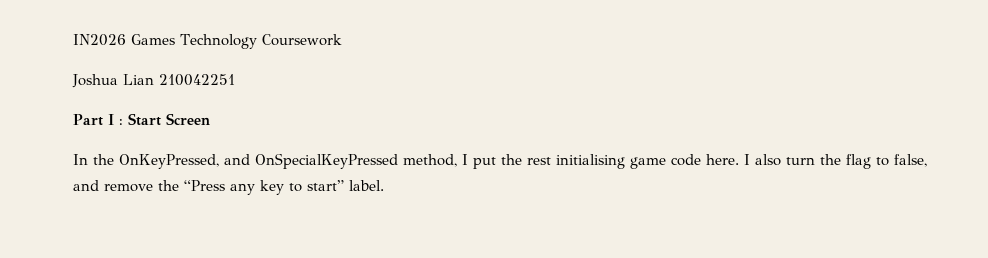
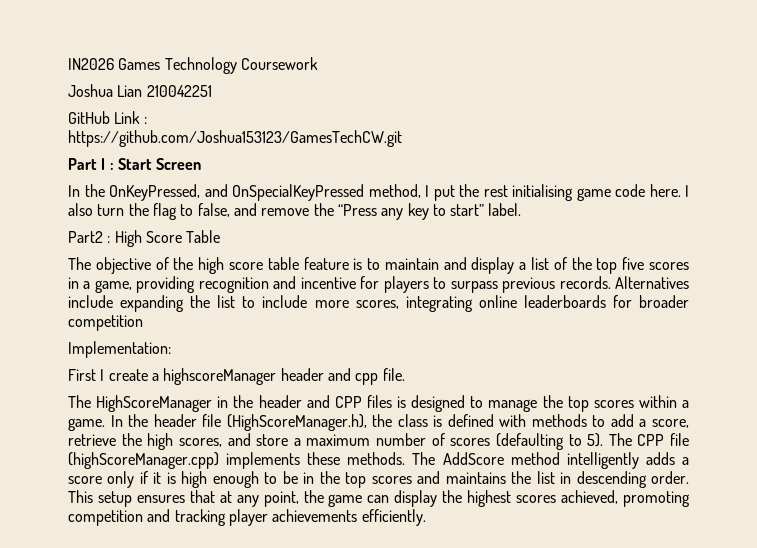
+ GitHub Link :
+ https://github.com/Joshua153123/GamesTechCW.git
+ Part2 : High Score Table
+ The objective of the high score table feature is to maintain and display a list of the top five scores in a game, providing recognition and incentive for players to surpass previous records. Alternatives include expanding the list to include more scores, integrating online leaderboards for broader competition
+ Implementation:
+ First I create a highscoreManager header and cpp file.
+ The HighScoreManager in the header and CPP files is designed to manage the top scores within a game. In the header file (HighScoreManager.h), the class is defined with methods to add a score, retrieve the high scores, and store a maximum number of scores (defaulting to 5). The CPP file (highScoreManager.cpp) implements these methods. The AddScore method intelligently adds a score only if it is high enough to be in the top scores and maintains the list in descending order. This setup ensures that at any point, the game can display the highest scores achieved, promoting competition and tracking player achievements efficiently.

